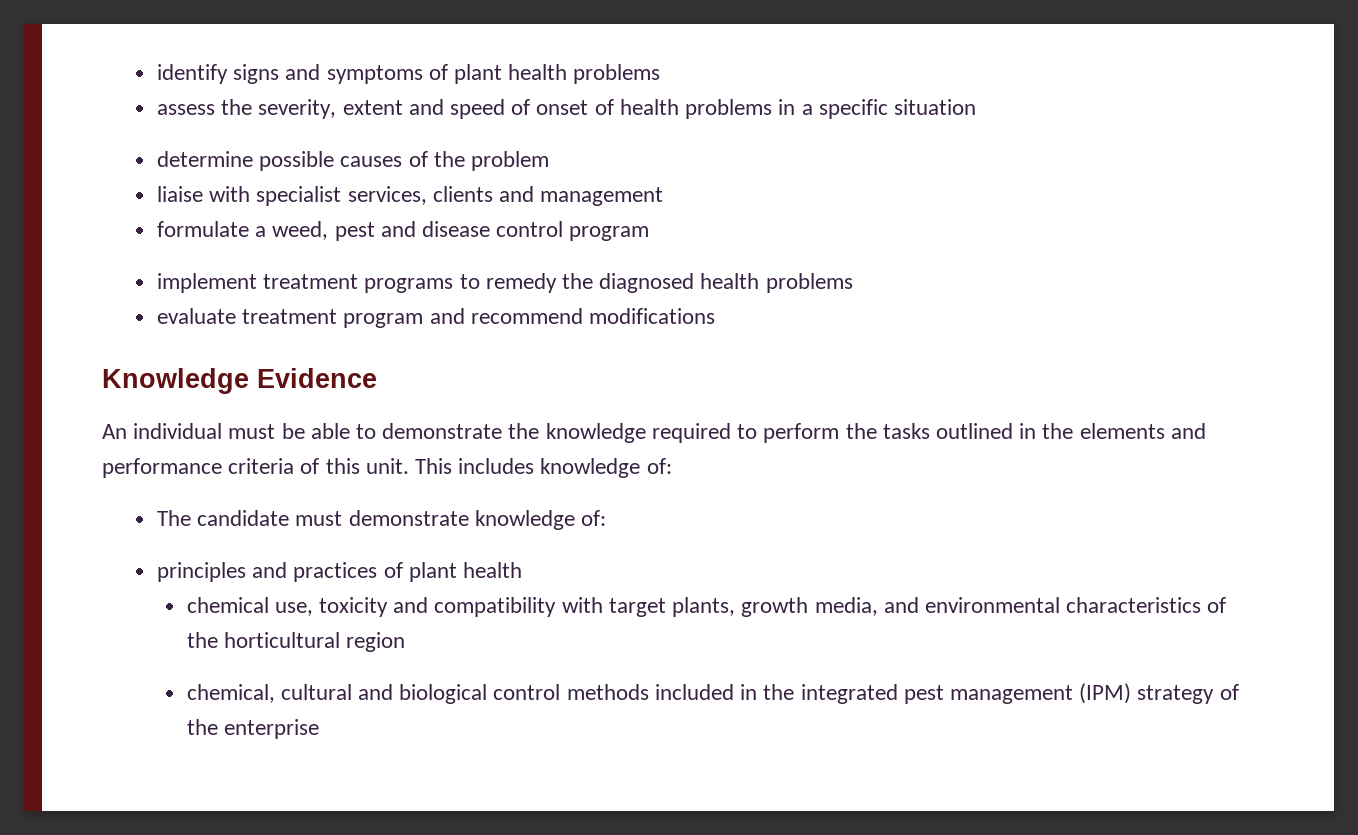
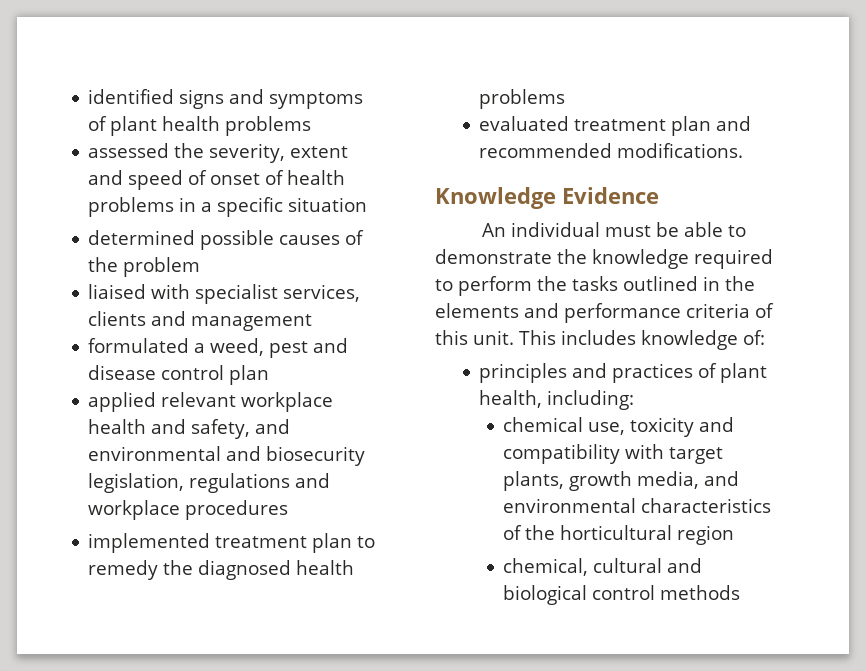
- identify signs and symptoms of plant health problems
+ identified signs and symptoms of plant health problems
- assess the severity, extent and speed of onset of health problems in a specific situation
+ assessed the severity, extent and speed of onset of health problems in a specific situation
- determine possible causes of the problem
+ determined possible causes of the problem
- liaise with specialist services, clients and management
+ liaised with specialist services, clients and management
- formulate a weed, pest and disease control program
- implement treatment programs to remedy the diagnosed health problems
+ formulated a weed, pest and disease control plan
+ applied relevant workplace health and safety, and environmental and biosecurity legislation, regulations and workplace procedures
+ implemented treatment plan to remedy the diagnosed health problems
- evaluate treatment program and recommend modifications
+ evaluated treatment plan and recommended modifications.
- The candidate must demonstrate knowledge of:
- principles and practices of plant health
+ principles and practices of plant health, including:
- chemical, cultural and biological control methods included in the integrated pest management (IPM) strategy of the enterprise
+ chemical, cultural and biological control methods

